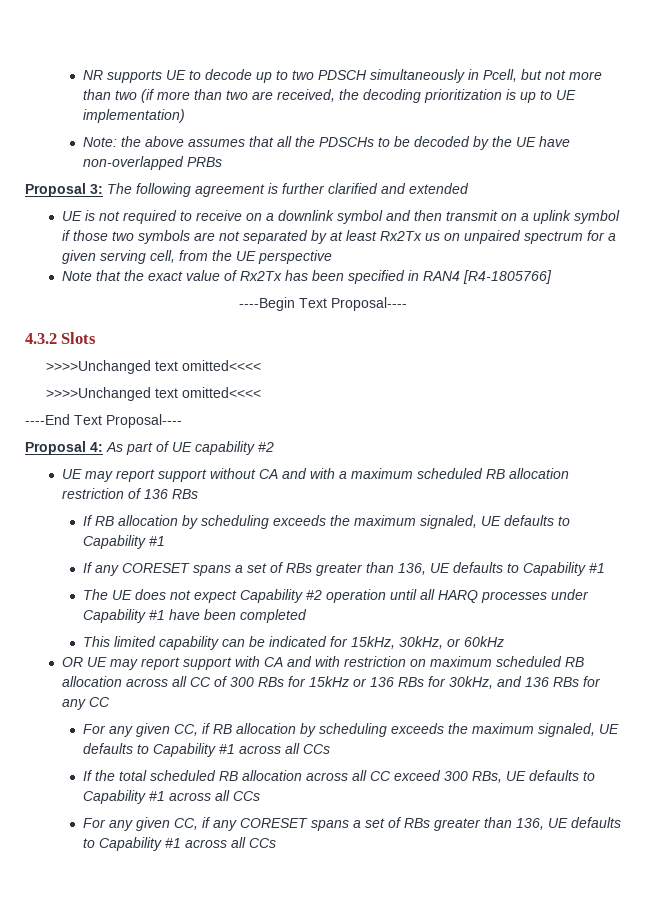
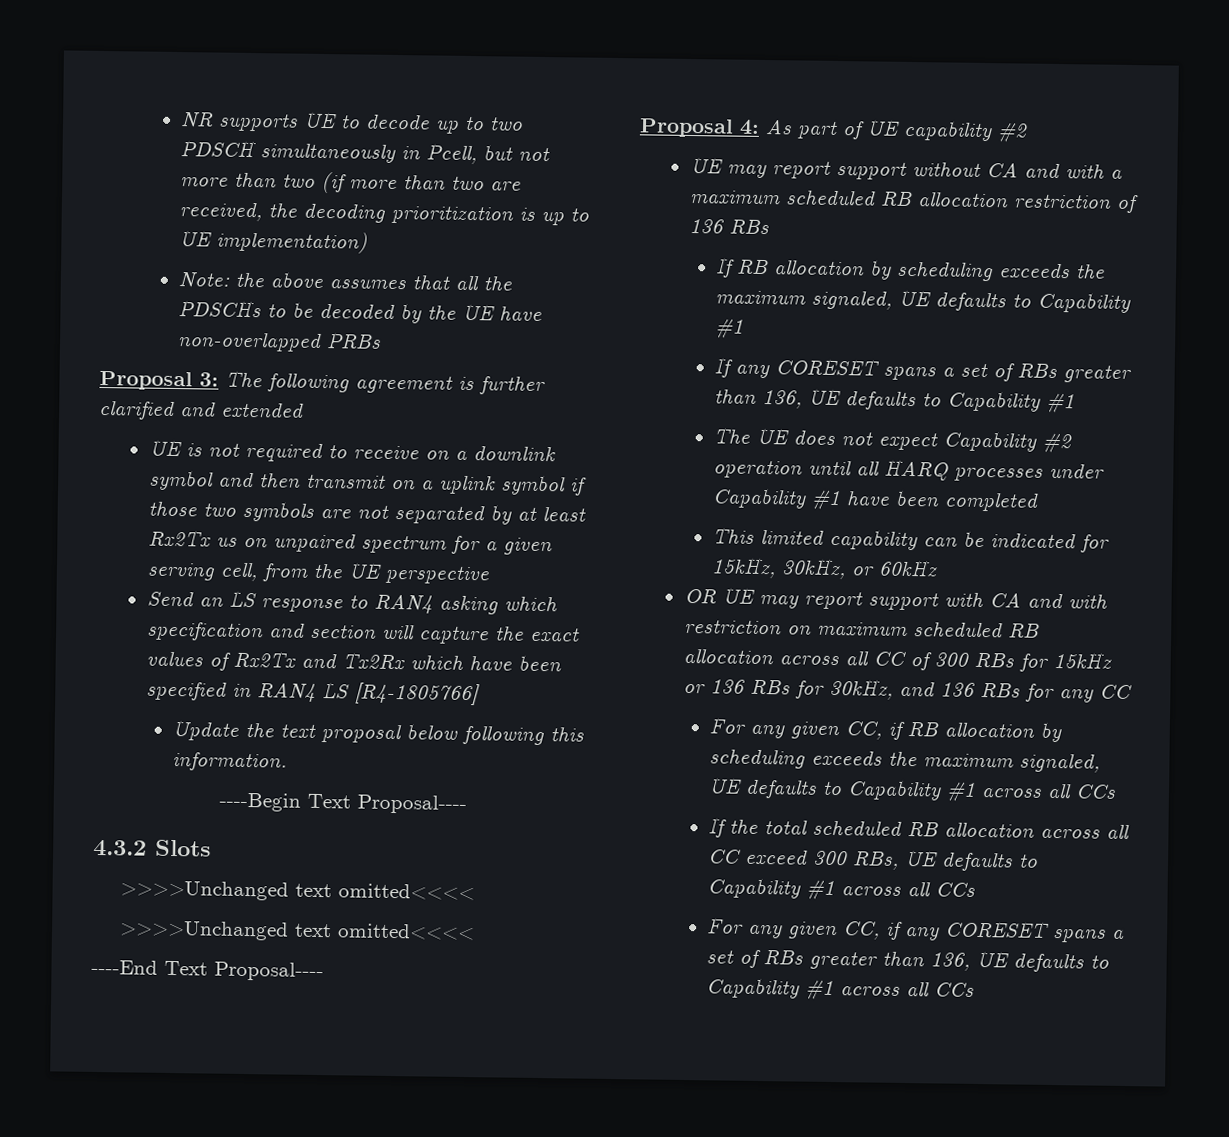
- Note that the exact value of Rx2Tx has been specified in RAN4 [R4-1805766]
+ Send an LS response to RAN4 asking which specification and section will capture the exact values of Rx2Tx and Tx2Rx which have been specified in RAN4 LS [R4-1805766]
+ Update the text proposal below following this information.

